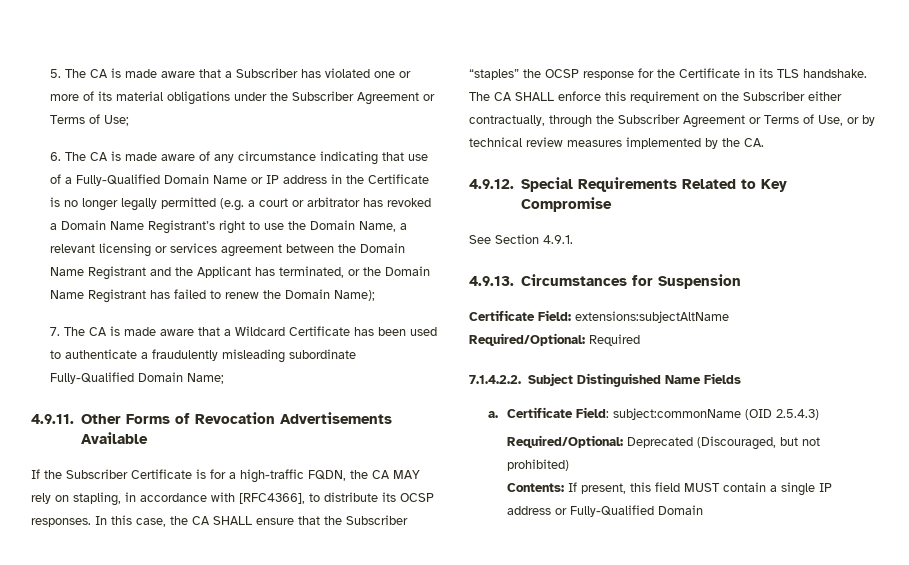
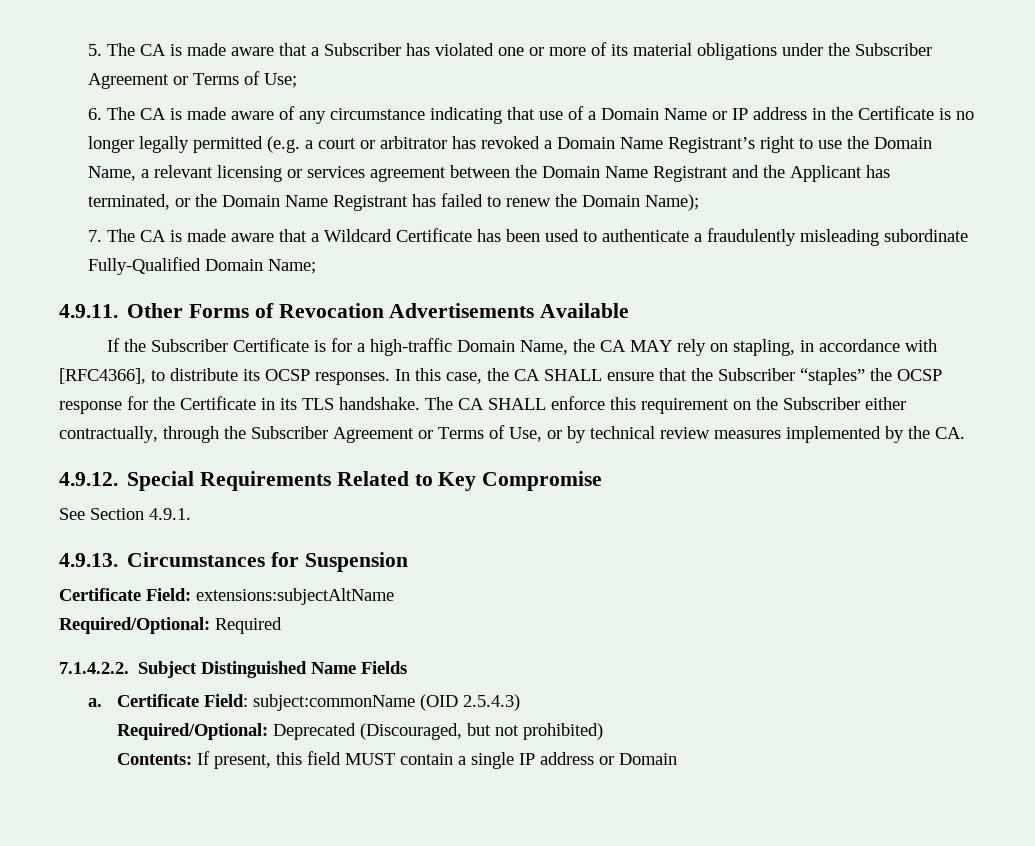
- 6. The CA is made aware of any circumstance indicating that use of a Fully-Qualified Domain Name or IP address in the Certificate is no longer legally permitted (e.g. a court or arbitrator has revoked a Domain Name Registrant’s right to use the Domain Name, a relevant licensing or services agreement between the Domain Name Registrant and the Applicant has terminated, or the Domain Name Registrant has failed to renew the Domain Name);
+ 6. The CA is made aware of any circumstance indicating that use of a Domain Name or IP address in the Certificate is no longer legally permitted (e.g. a court or arbitrator has revoked a Domain Name Registrant’s right to use the Domain Name, a relevant licensing or services agreement between the Domain Name Registrant and the Applicant has terminated, or the Domain Name Registrant has failed to renew the Domain Name);
- If the Subscriber Certificate is for a high-traffic FQDN, the CA MAY rely on stapling, in accordance with [RFC4366], to distribute its OCSP responses.
+ If the Subscriber Certificate is for a high-traffic Domain Name, the CA MAY rely on stapling, in accordance with [RFC4366], to distribute its OCSP responses.
- Contents: If present, this field MUST contain a single IP address or Fully-Qualified Domain
+ Contents: If present, this field MUST contain a single IP address or Domain

